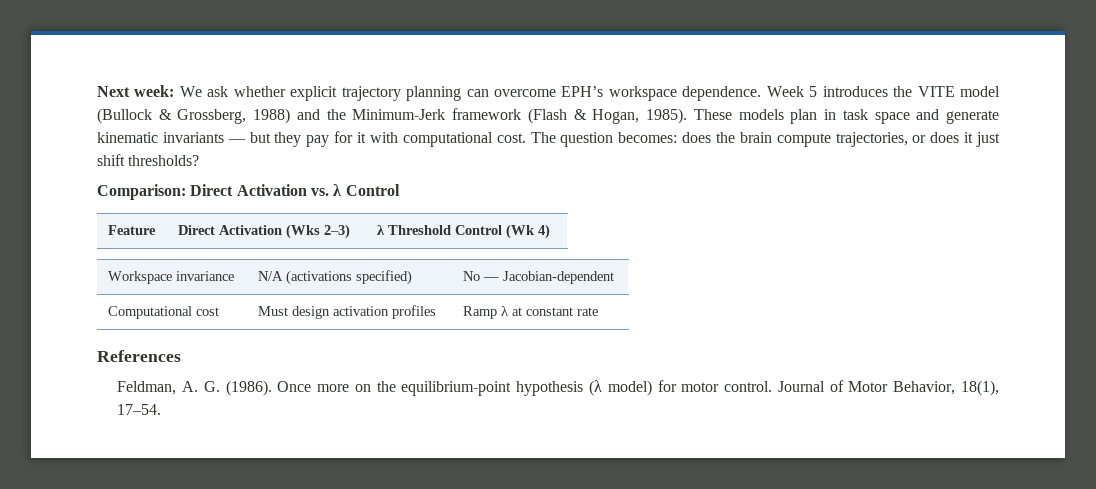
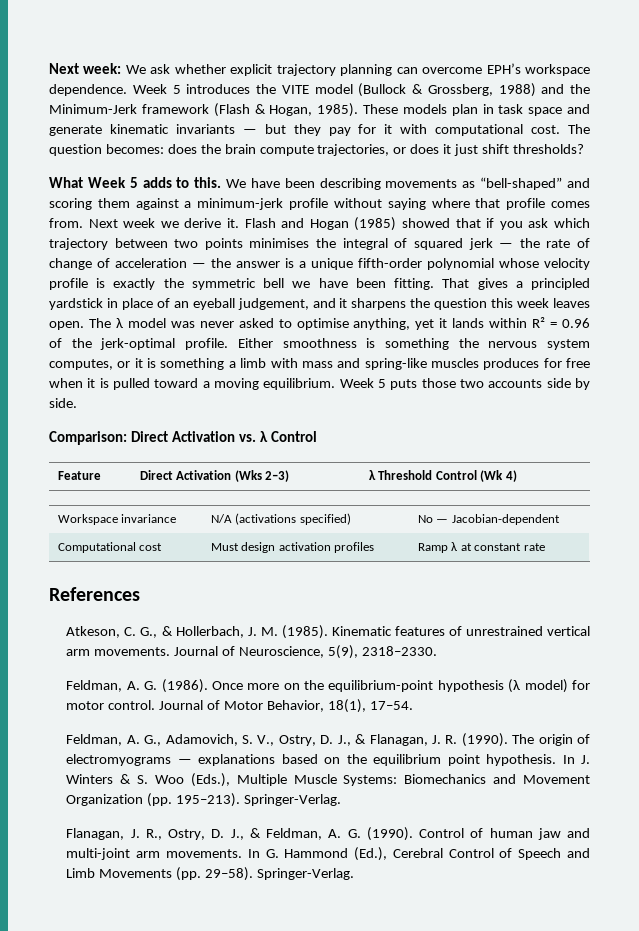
+ What Week 5 adds to this. We have been describing movements as “bell-shaped” and scoring them against a minimum-jerk profile without saying where that profile comes from. Next week we derive it. Flash and Hogan (1985) showed that if you ask which trajectory between two points minimises the integral of squared jerk — the rate of change of acceleration — the answer is a unique fifth-order polynomial whose velocity profile is exactly the symmetric bell we have been fitting. That gives a principled yardstick in place of an eyeball judgement, and it sharpens the question this week leaves open. The λ model was never asked to optimise anything, yet it lands within R² = 0.96 of the jerk-optimal profile. Either smoothness is something the nervous system computes, or it is something a limb with mass and spring-like muscles produces for free when it is pulled toward a moving equilibrium. Week 5 puts those two accounts side by side.
+ Atkeson, C. G., & Hollerbach, J. M. (1985). Kinematic features of unrestrained vertical arm movements. Journal of Neuroscience, 5(9), 2318–2330.
+ Feldman, A. G., Adamovich, S. V., Ostry, D. J., & Flanagan, J. R. (1990). The origin of electromyograms — explanations based on the equilibrium point hypothesis. In J. Winters & S. Woo (Eds.), Multiple Muscle Systems: Biomechanics and Movement Organization (pp. 195–213). Springer-Verlag.
+ Flanagan, J. R., Ostry, D. J., & Feldman, A. G. (1990). Control of human jaw and multi-joint arm movements. In G. Hammond (Ed.), Cerebral Control of Speech and Limb Movements (pp. 29–58). Springer-Verlag.

